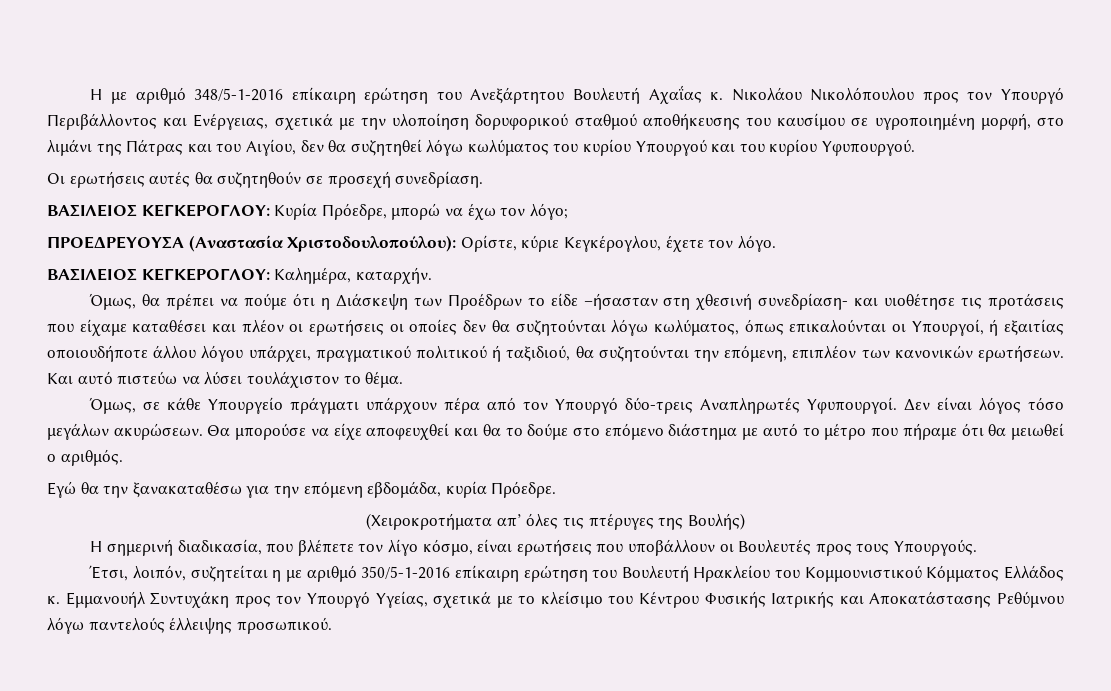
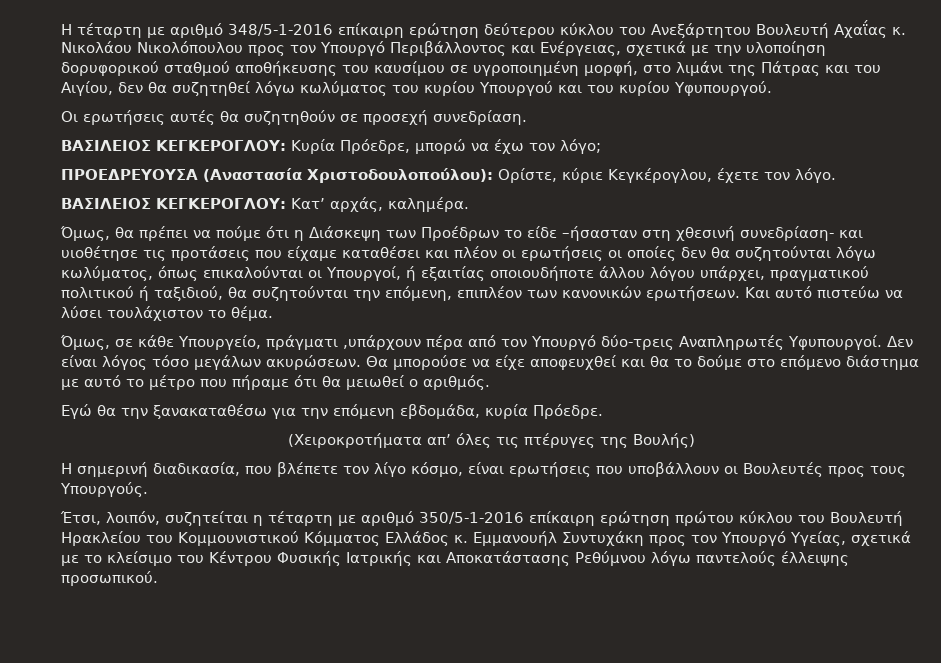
- Η με αριθμό 348/5-1-2016 επίκαιρη ερώτηση του Ανεξάρτητου Βουλευτή Αχαΐας κ.
+ Η τέταρτη με αριθμό 348/5-1-2016 επίκαιρη ερώτηση δεύτερου κύκλου του Ανεξάρτητου Βουλευτή Αχαΐας κ.
- ΒΑΣΙΛΕΙΟΣ ΚΕΓΚΕΡΟΓΛΟΥ: Καλημέρα, καταρχήν.
+ ΒΑΣΙΛΕΙΟΣ ΚΕΓΚΕΡΟΓΛΟΥ: Κατ’ αρχάς, καλημέρα.
- Όμως, σε κάθε Υπουργείο πράγματι υπάρχουν πέρα από τον Υπουργό δύο-τρεις Αναπληρωτές Υφυπουργοί.
+ Όμως, σε κάθε Υπουργείο, πράγματι ,υπάρχουν πέρα από τον Υπουργό δύο-τρεις Αναπληρωτές Υφυπουργοί.
- Έτσι, λοιπόν, συζητείται η με αριθμό 350/5-1-2016 επίκαιρη ερώτηση του Βουλευτή Ηρακλείου του Κομμουνιστικού Κόμματος Ελλάδος κ.
+ Έτσι, λοιπόν, συζητείται η τέταρτη με αριθμό 350/5-1-2016 επίκαιρη ερώτηση πρώτου κύκλου του Βουλευτή Ηρακλείου του Κομμουνιστικού Κόμματος Ελλάδος κ.

